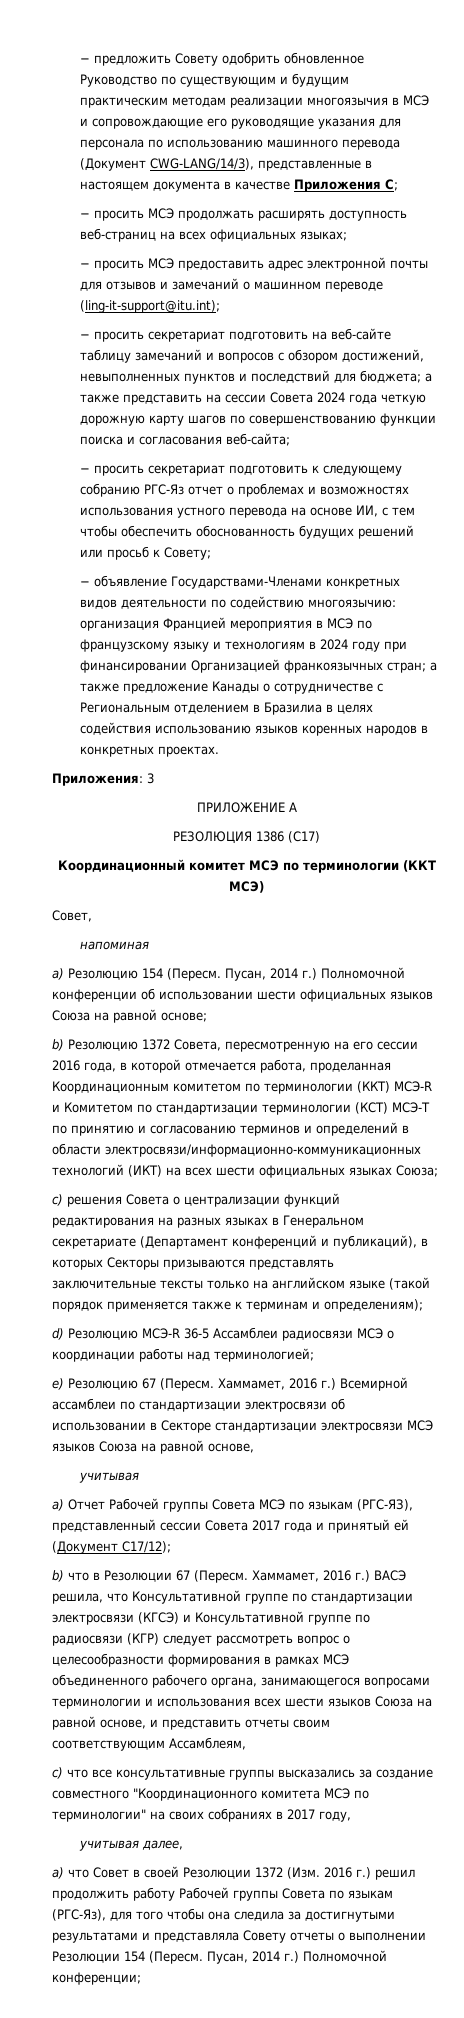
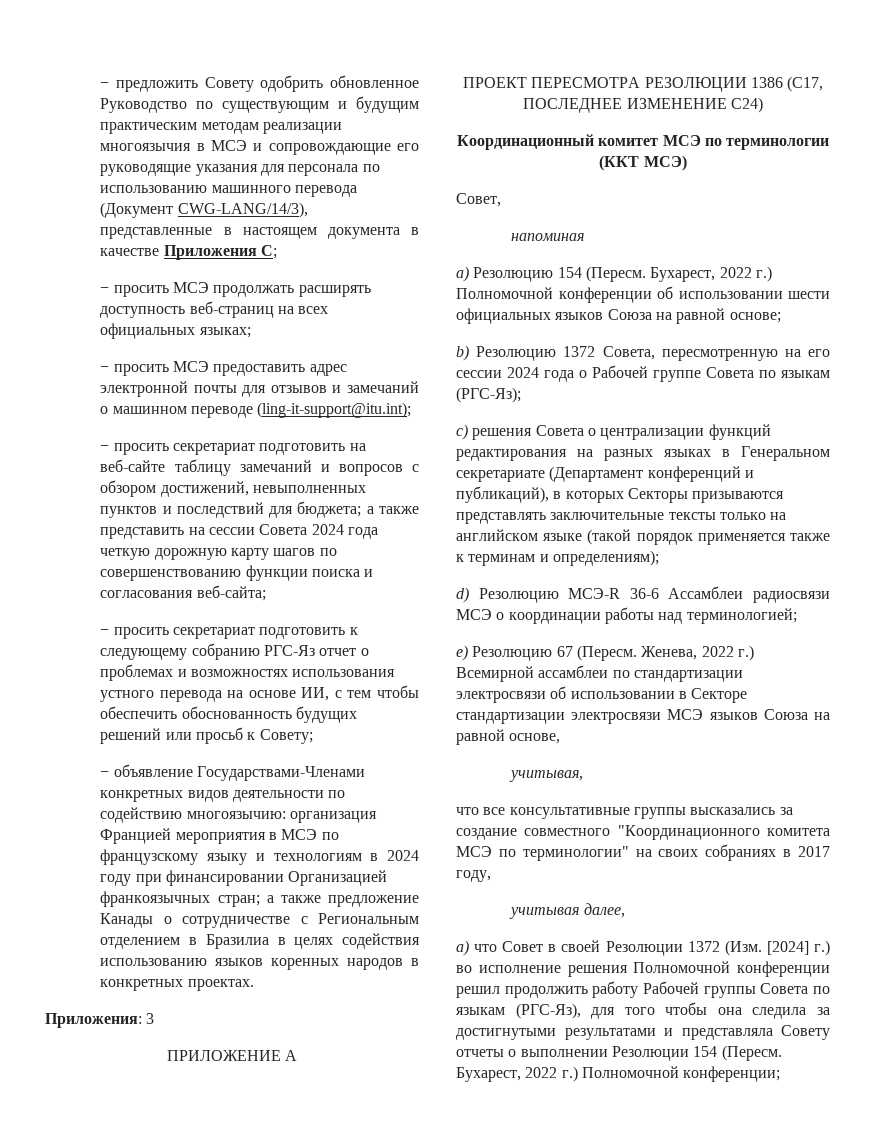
- РЕЗОЛЮЦИЯ 1386 (С17)
+ ПРОЕКТ ПЕРЕСМОТРА РЕЗОЛЮЦИИ 1386 (С17, ПОСЛЕДНЕЕ ИЗМЕНЕНИЕ С24)
- Пусан, 2014 г.) Полномочной конференции об использовании шести официальных языков Союза на равной основе;
+ Бухарест, 2022 г.) Полномочной конференции об использовании шести официальных языков Союза на равной основе;
- b) Резолюцию 1372 Совета, пересмотренную на его сессии 2016 года, в которой отмечается работа, проделанная Координационным комитетом по терминологии (ККТ) МСЭ-R и Комитетом по стандартизации терминологии (КСТ) МСЭ-Т по принятию и согласованию терминов и определений в области электросвязи/информационно-коммуникационных технологий (ИКТ) на всех шести официальных языках Союза;
+ b) Резолюцию 1372 Совета, пересмотренную на его сессии 2024 года о Рабочей группе Совета по языкам (РГС-Яз);
- d) Резолюцию МСЭ-R 36-5 Ассамблеи радиосвязи МСЭ о координации работы над терминологией;
+ d) Резолюцию МСЭ-R 36-6 Ассамблеи радиосвязи МСЭ о координации работы над терминологией;
- Хаммамет, 2016 г.) Всемирной ассамблеи по стандартизации электросвязи об использовании в Секторе стандартизации электросвязи МСЭ языков Союза на равной основе,
- учитывая
- a) Отчет Рабочей группы Совета МСЭ по языкам (РГС-ЯЗ), представленный сессии Совета 2017 года и принятый ей (Документ C17/12);
- b) что в Резолюции 67 (Пересм. Хаммамет, 2016 г.) ВАСЭ решила, что Консультативной группе по стандартизации электросвязи (КГСЭ) и Консультативной группе по радиосвязи (КГР) следует рассмотреть вопрос о целесообразности формирования в рамках МСЭ объединенного рабочего органа, занимающегося вопросами терминологии и использования всех шести языков Союза на равной основе, и представить отчеты своим соответствующим Ассамблеям,
- c) что все консультативные группы высказались за создание совместного "Координационного комитета МСЭ по терминологии" на своих собраниях в 2017 году,
+ Женева, 2022 г.) Всемирной ассамблеи по стандартизации электросвязи об использовании в Секторе стандартизации электросвязи МСЭ языков Союза на равной основе,
+ учитывая,
+ что все консультативные группы высказались за создание совместного "Координационного комитета МСЭ по терминологии" на своих собраниях в 2017 году,
- а) что Совет в своей Резолюции 1372 (Изм. 2016 г.) решил продолжить работу Рабочей группы Совета по языкам (РГС-Яз), для того чтобы она следила за достигнутыми результатами и представляла Совету отчеты о выполнении Резолюции 154 (Пересм.
+ а) что Совет в своей Резолюции 1372 (Изм. [2024] г.) во исполнение решения Полномочной конференции решил продолжить работу Рабочей группы Совета по языкам (РГС-Яз), для того чтобы она следила за достигнутыми результатами и представляла Совету отчеты о выполнении Резолюции 154 (Пересм.
- Пусан, 2014 г.) Полномочной конференции;
+ Бухарест, 2022 г.) Полномочной конференции;

